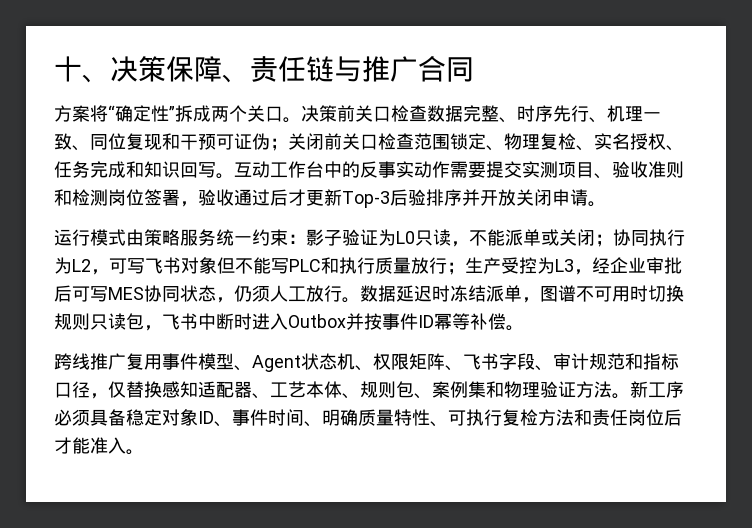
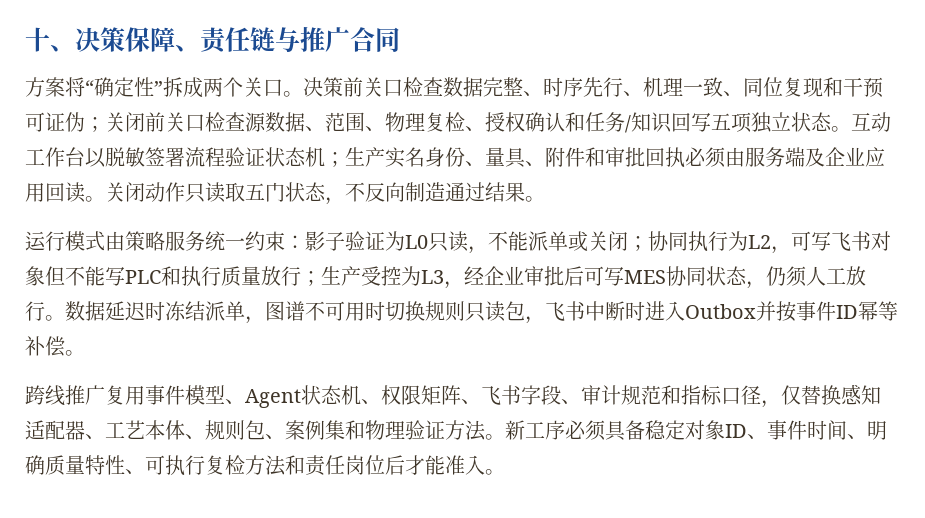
- 决策前关口检查数据完整、时序先行、机理一致、同位复现和干预可证伪；关闭前关口检查范围锁定、物理复检、实名授权、任务完成和知识回写。互动工作台中的反事实动作需要提交实测项目、验收准则和检测岗位签署，验收通过后才更新Top-3后验排序并开放关闭申请。
+ 决策前关口检查数据完整、时序先行、机理一致、同位复现和干预可证伪；关闭前关口检查源数据、范围、物理复检、授权确认和任务/知识回写五项独立状态。互动工作台以脱敏签署流程验证状态机；生产实名身份、量具、附件和审批回执必须由服务端及企业应用回读。关闭动作只读取五门状态，不反向制造通过结果。

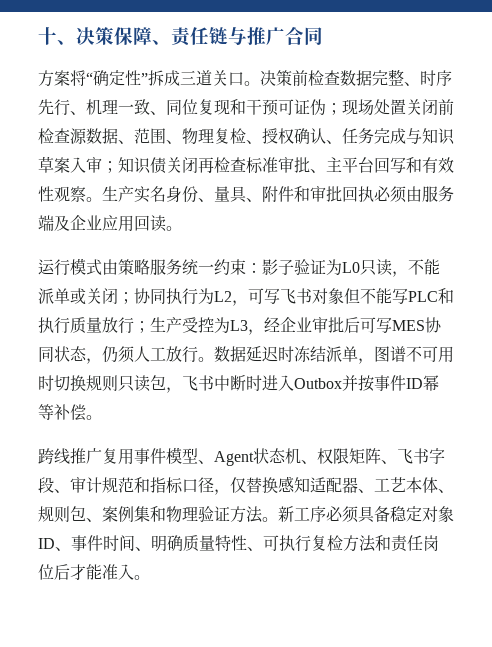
- 方案将“确定性”拆成两个关口。
+ 方案将“确定性”拆成三道关口。
- 决策前关口检查数据完整、时序先行、机理一致、同位复现和干预可证伪；关闭前关口检查源数据、范围、物理复检、授权确认和任务/知识回写五项独立状态。互动工作台以脱敏签署流程验证状态机；生产实名身份、量具、附件和审批回执必须由服务端及企业应用回读。关闭动作只读取五门状态，不反向制造通过结果。
+ 决策前检查数据完整、时序先行、机理一致、同位复现和干预可证伪；现场处置关闭前检查源数据、范围、物理复检、授权确认、任务完成与知识草案入审；知识债关闭再检查标准审批、主平台回写和有效性观察。生产实名身份、量具、附件和审批回执必须由服务端及企业应用回读。

